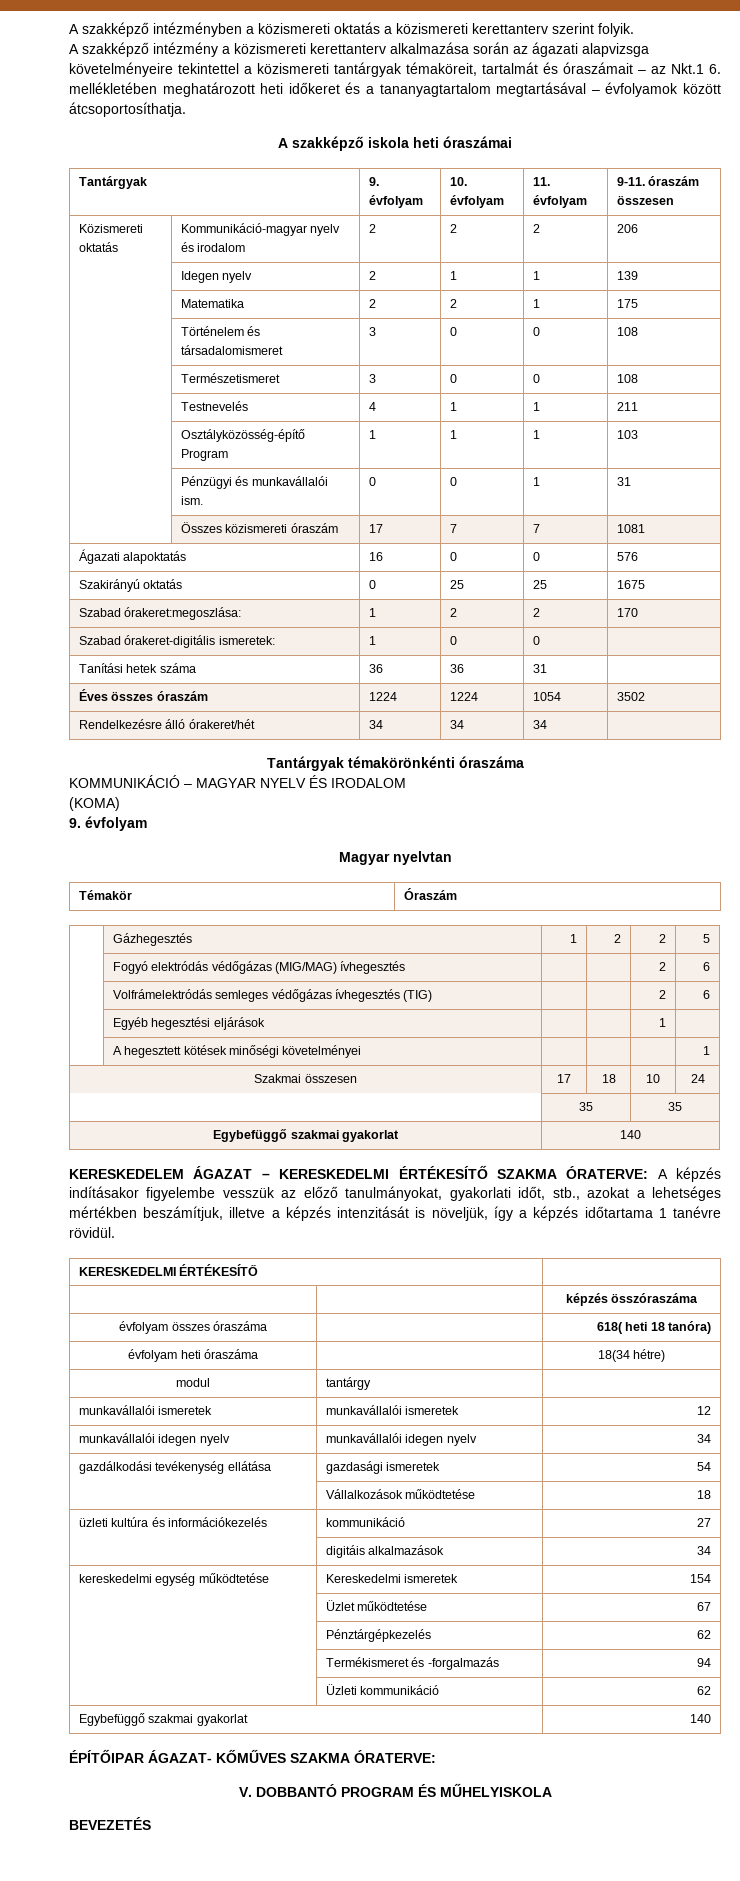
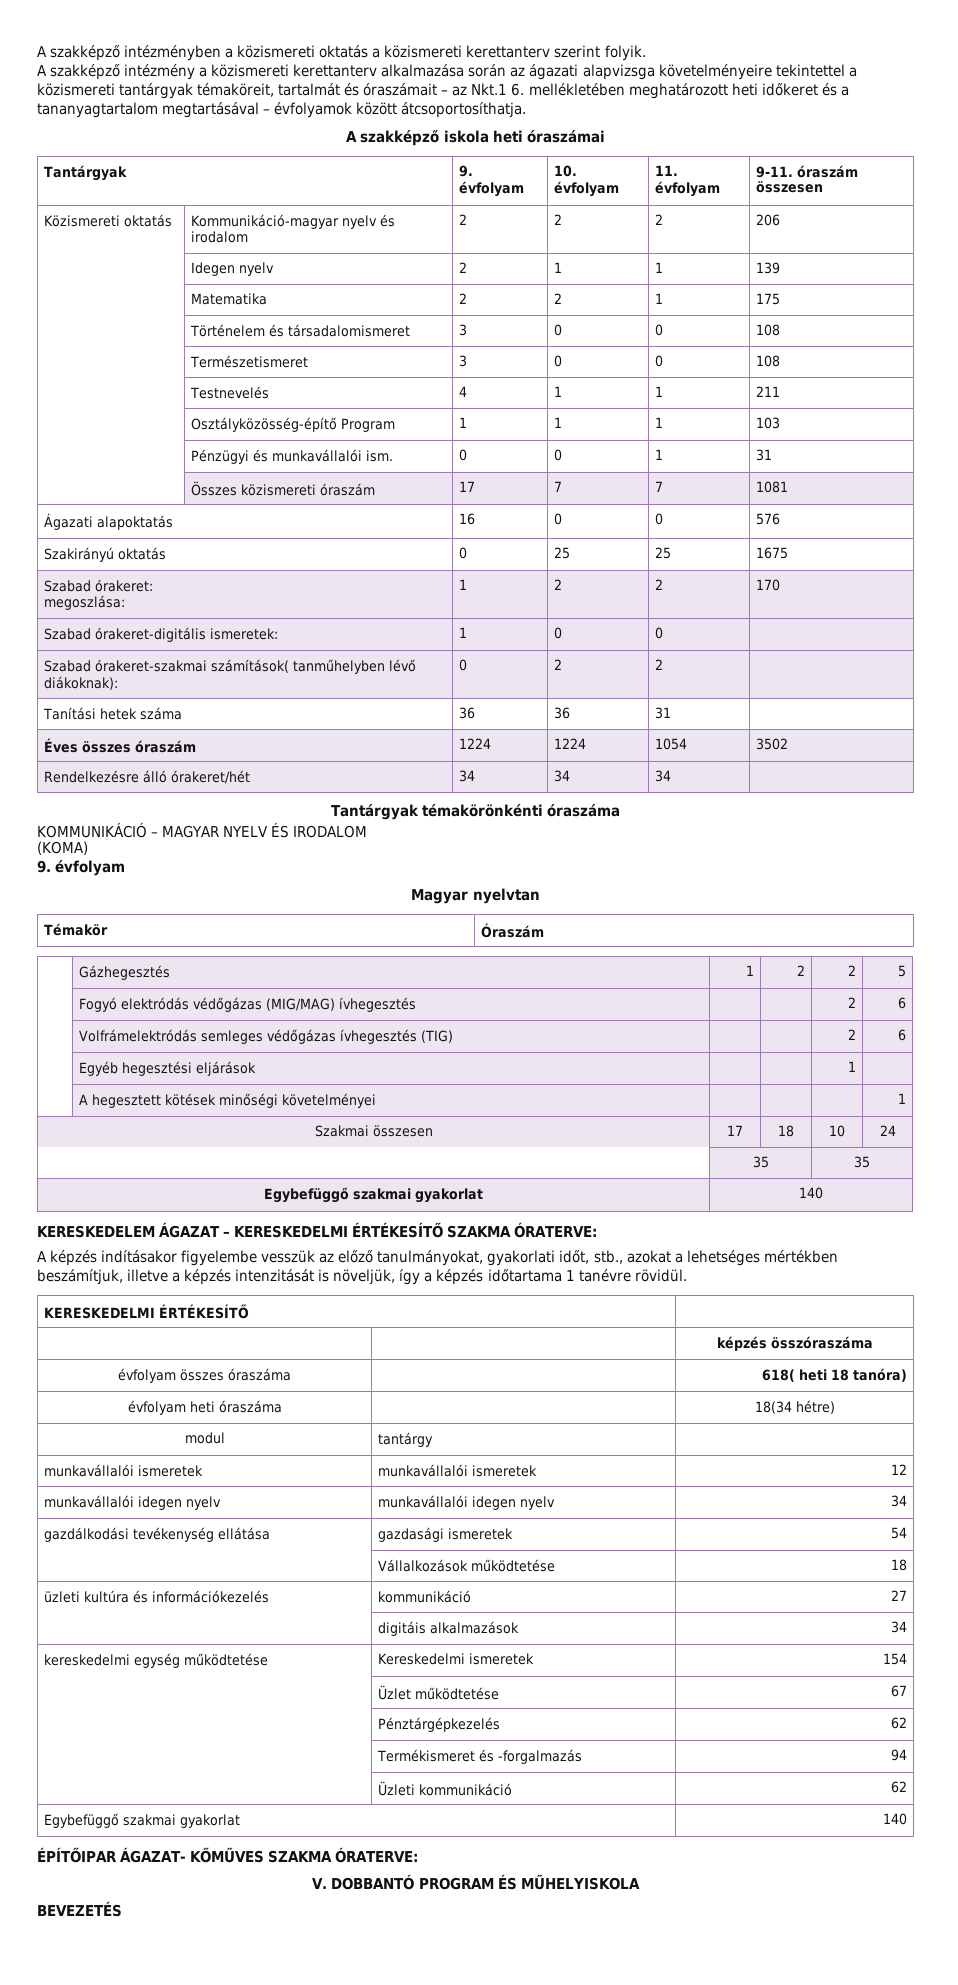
- Szabad órakeret:megoszlása: | 1 | 2 | 2 | 170
+ Szabad órakeret:
+ megoszlása: | 1 | 2 | 2 | 170
+ Szabad órakeret-szakmai számítások( tanműhelyben lévő diákoknak): | 0 | 2 | 2 |
- KERESKEDELEM ÁGAZAT – KERESKEDELMI ÉRTÉKESÍTŐ SZAKMA ÓRATERVE: A képzés indításakor figyelembe vesszük az előző tanulmányokat, gyakorlati időt, stb., azokat a lehetséges mértékben beszámítjuk, illetve a képzés intenzitását is növeljük, így a képzés időtartama 1 tanévre rövidül.
+ KERESKEDELEM ÁGAZAT – KERESKEDELMI ÉRTÉKESÍTŐ SZAKMA ÓRATERVE:
+ A képzés indításakor figyelembe vesszük az előző tanulmányokat, gyakorlati időt, stb., azokat a lehetséges mértékben beszámítjuk, illetve a képzés intenzitását is növeljük, így a képzés időtartama 1 tanévre rövidül.

